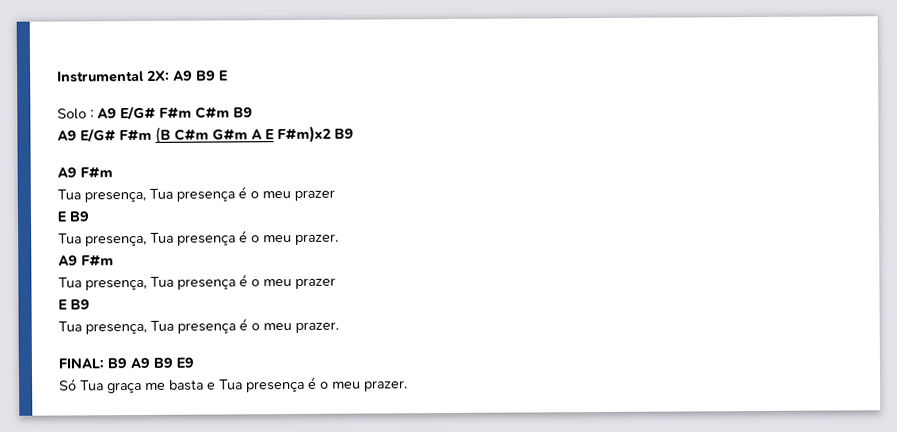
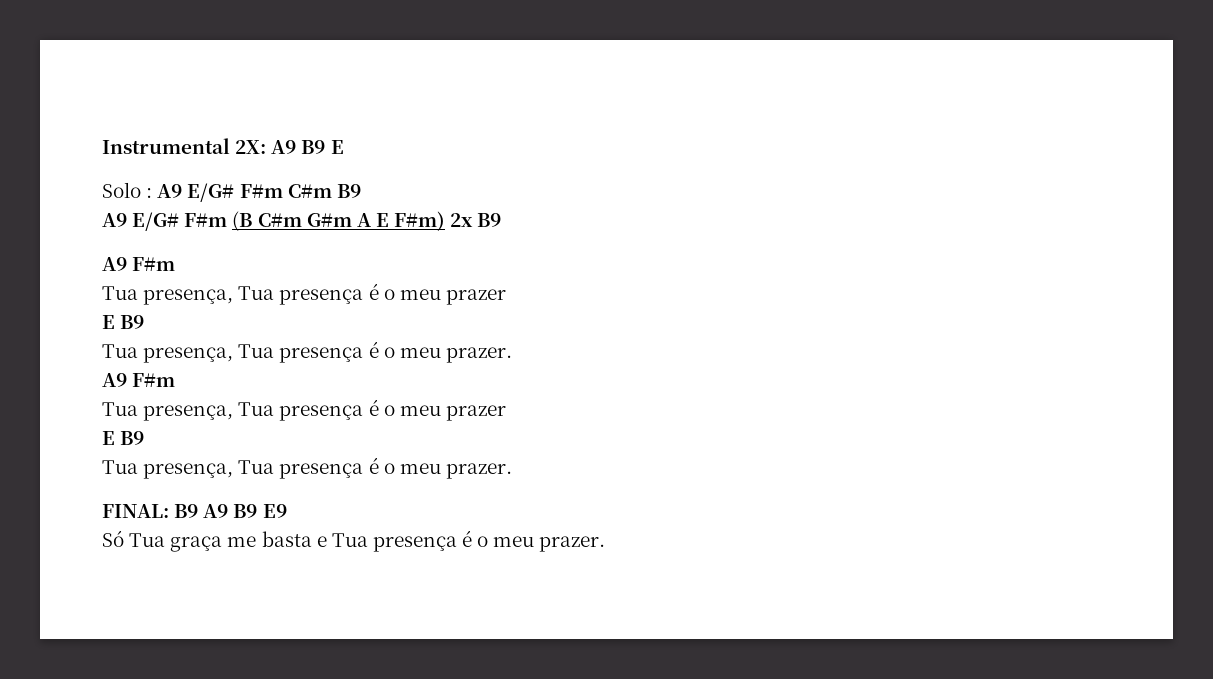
- A9 E/G# F#m (B C#m G#m A E F#m)x2 B9
+ A9 E/G# F#m (B C#m G#m A E F#m) 2x B9

